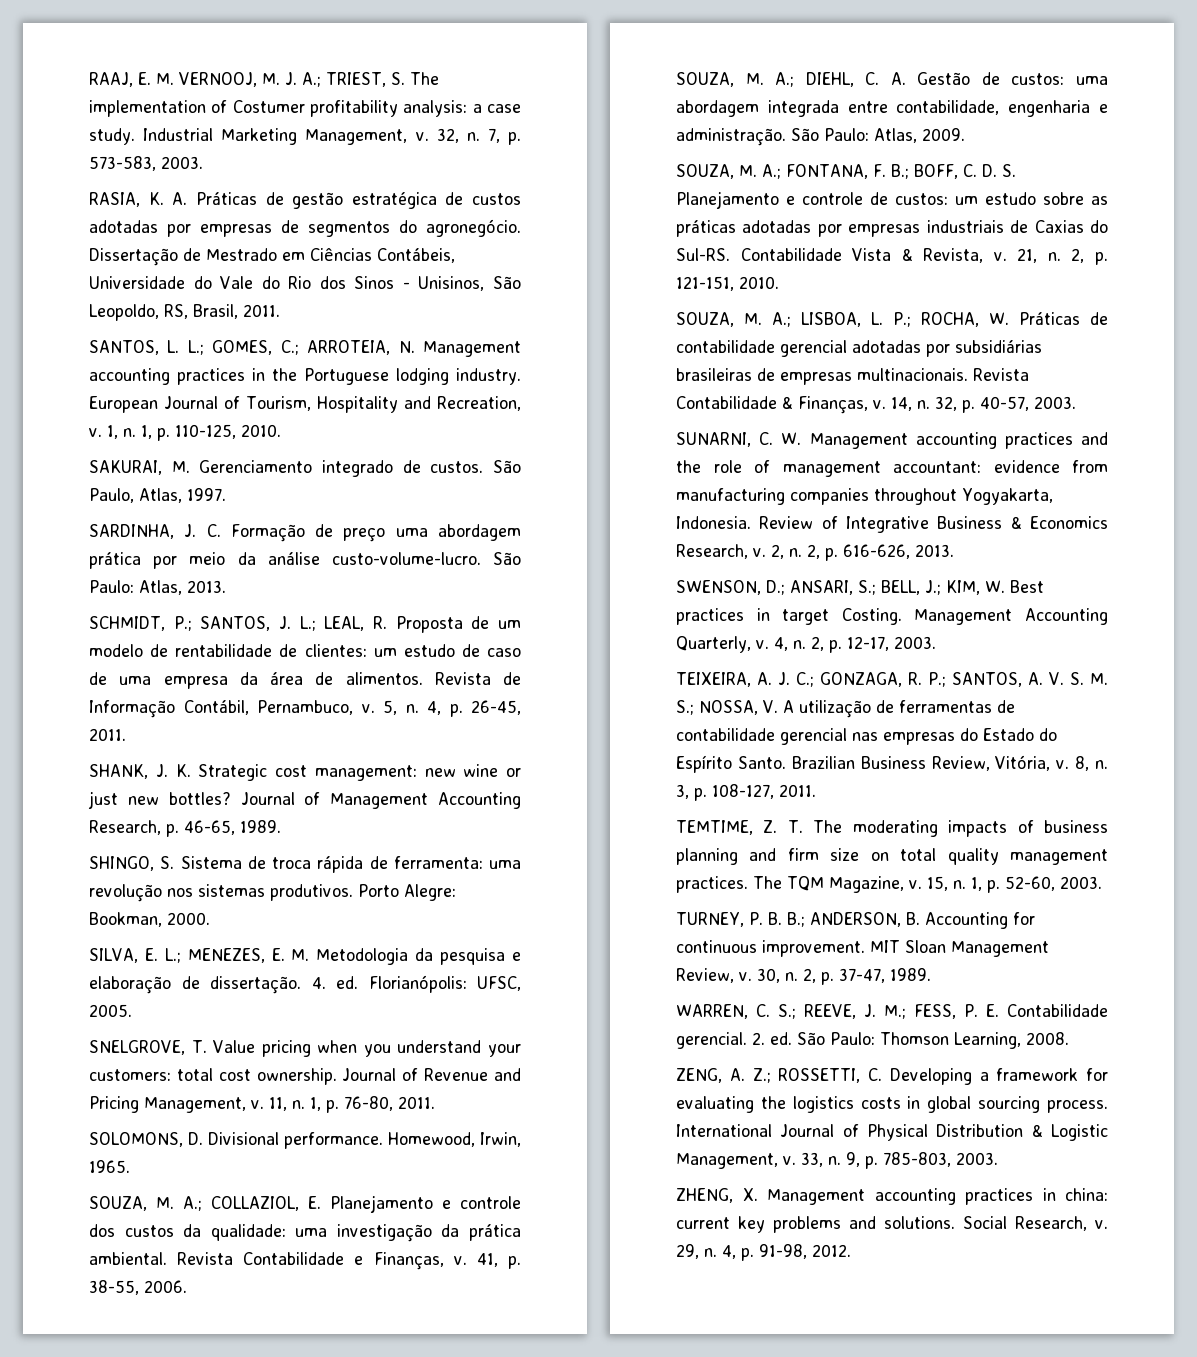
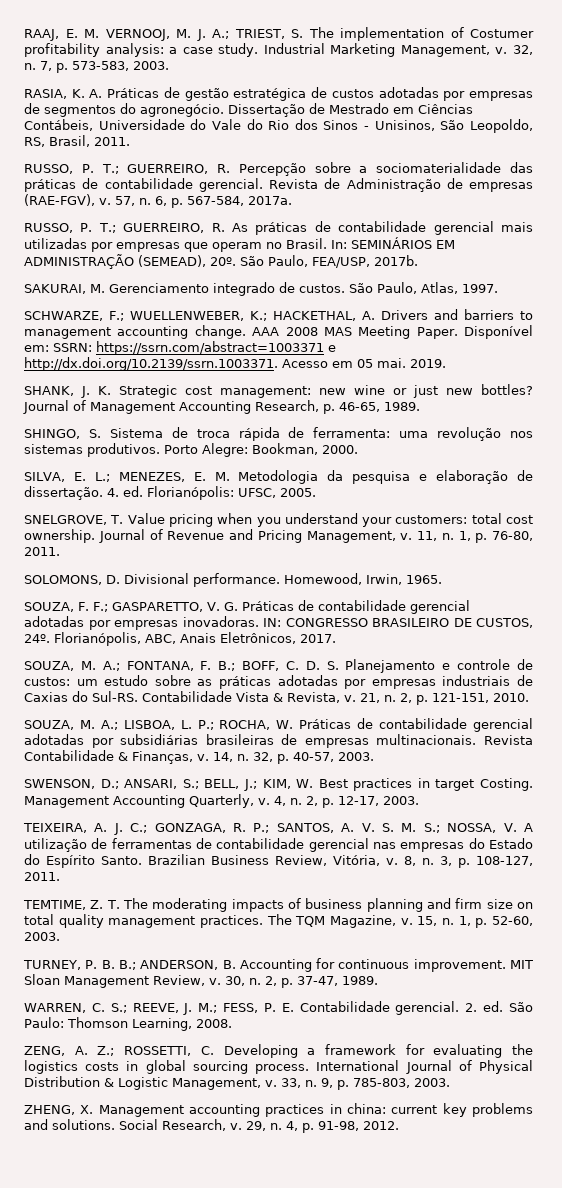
- SANTOS, L. L.; GOMES, C.; ARROTEIA, N. Management accounting practices in the Portuguese lodging industry. European Journal of Tourism, Hospitality and Recreation, v. 1, n. 1, p. 110-125, 2010.
+ RUSSO, P. T.; GUERREIRO, R. Percepção sobre a sociomaterialidade das práticas de contabilidade gerencial. Revista de Administração de empresas (RAE-FGV), v. 57, n. 6, p. 567-584, 2017a.
+ RUSSO, P. T.; GUERREIRO, R. As práticas de contabilidade gerencial mais utilizadas por empresas que operam no Brasil. In: SEMINÁRIOS EM ADMINISTRAÇÃO (SEMEAD), 20º. São Paulo, FEA/USP, 2017b.
- SARDINHA, J. C. Formação de preço uma abordagem prática por meio da análise custo-volume-lucro. São Paulo: Atlas, 2013.
- SCHMIDT, P.; SANTOS, J. L.; LEAL, R. Proposta de um modelo de rentabilidade de clientes: um estudo de caso de uma empresa da área de alimentos. Revista de Informação Contábil, Pernambuco, v. 5, n. 4, p. 26-45, 2011.
+ SCHWARZE, F.; WUELLENWEBER, K.; HACKETHAL, A. Drivers and barriers to management accounting change. AAA 2008 MAS Meeting Paper. Disponível em: SSRN: https://ssrn.com/abstract=1003371 e http://dx.doi.org/10.2139/ssrn.1003371. Acesso em 05 mai. 2019.
- SOUZA, M. A.; COLLAZIOL, E. Planejamento e controle dos custos da qualidade: uma investigação da prática ambiental. Revista Contabilidade e Finanças, v. 41, p. 38-55, 2006.
- SOUZA, M. A.; DIEHL, C. A. Gestão de custos: uma abordagem integrada entre contabilidade, engenharia e administração. São Paulo: Atlas, 2009.
+ SOUZA, F. F.; GASPARETTO, V. G. Práticas de contabilidade gerencial adotadas por empresas inovadoras. IN: CONGRESSO BRASILEIRO DE CUSTOS, 24º. Florianópolis, ABC, Anais Eletrônicos, 2017.
- SUNARNI, C. W. Management accounting practices and the role of management accountant: evidence from manufacturing companies throughout Yogyakarta, Indonesia. Review of Integrative Business & Economics Research, v. 2, n. 2, p. 616-626, 2013.

